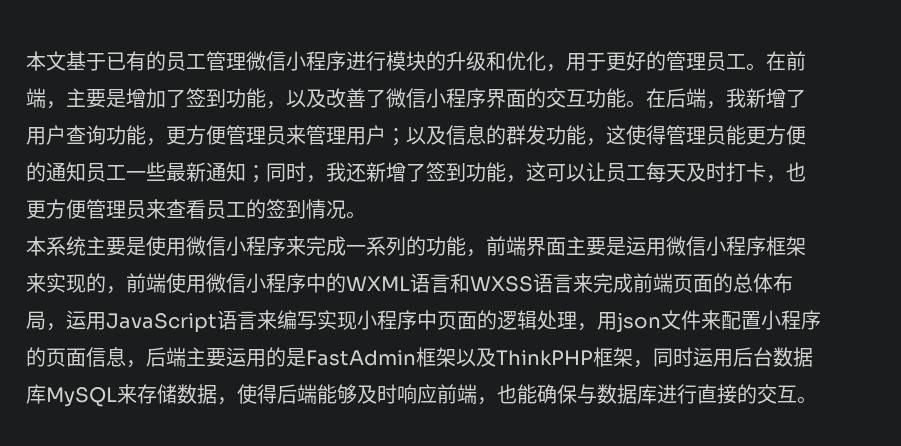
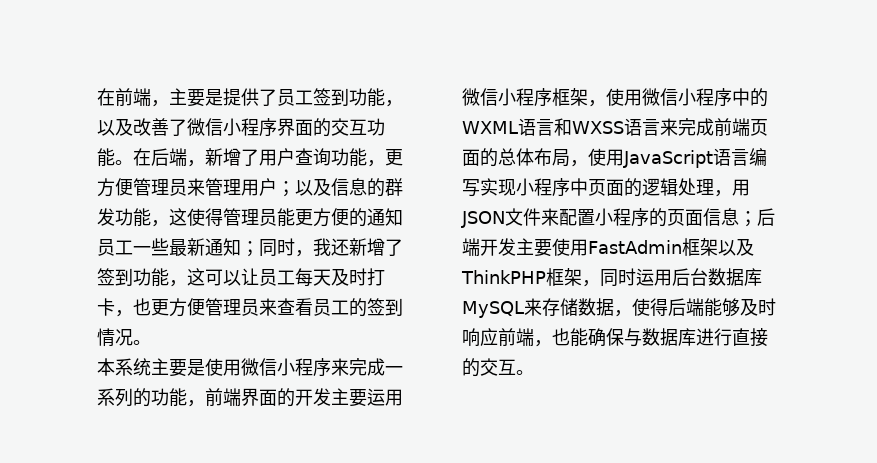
- 本文基于已有的员工管理微信小程序进行模块的升级和优化，用于更好的管理员工。在前端，主要是增加了签到功能，以及改善了微信小程序界面的交互功能。
+ 在前端，主要是提供了员工签到功能，以及改善了微信小程序界面的交互功能。
- 在后端，我新增了用户查询功能，更方便管理员来管理用户；以及信息的群发功能，这使得管理员能更方便的通知员工一些最新通知；同时，我还新增了签到功能，这可以让员工每天及时打卡，也更方便管理员来查看员工的签到情况。
+ 在后端，新增了用户查询功能，更方便管理员来管理用户；以及信息的群发功能，这使得管理员能更方便的通知员工一些最新通知；同时，我还新增了签到功能，这可以让员工每天及时打卡，也更方便管理员来查看员工的签到情况。
- 本系统主要是使用微信小程序来完成一系列的功能，前端界面主要是运用微信小程序框架来实现的，前端使用微信小程序中的WXML语言和WXSS语言来完成前端页面的总体布局，运用JavaScript语言来编写实现小程序中页面的逻辑处理，用json文件来配置小程序的页面信息，后端主要运用的是FastAdmin框架以及ThinkPHP框架，同时运用后台数据库MySQL来存储数据，使得后端能够及时响应前端，也能确保与数据库进行直接的交互。
+ 本系统主要是使用微信小程序来完成一系列的功能，前端界面的开发主要运用微信小程序框架，使用微信小程序中的WXML语言和WXSS语言来完成前端页面的总体布局，使用JavaScript语言编写实现小程序中页面的逻辑处理，用JSON文件来配置小程序的页面信息；后端开发主要使用FastAdmin框架以及ThinkPHP框架，同时运用后台数据库MySQL来存储数据，使得后端能够及时响应前端，也能确保与数据库进行直接的交互。

